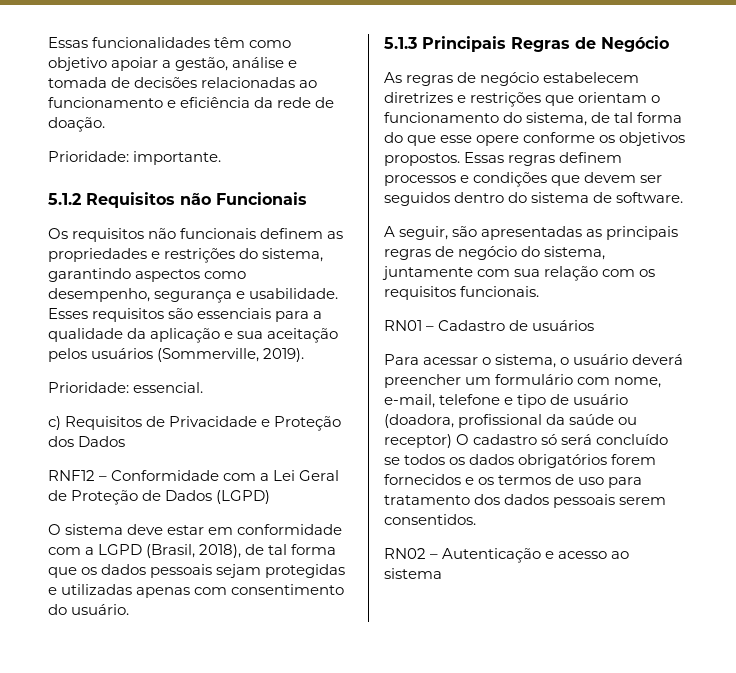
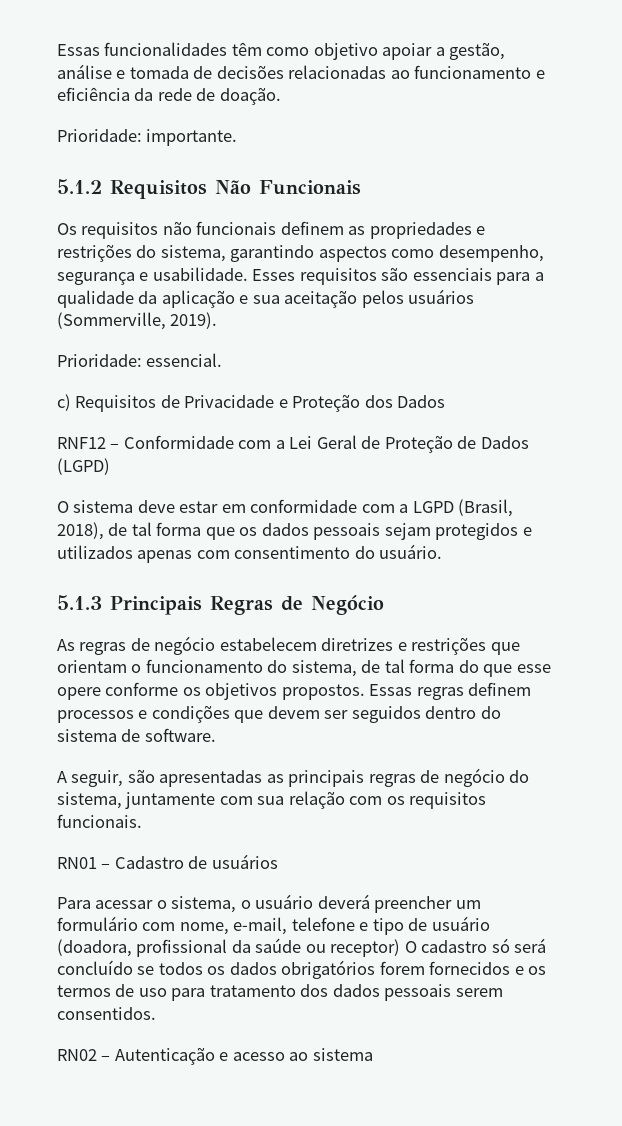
- 5.1.2 Requisitos não Funcionais
+ 5.1.2 Requisitos Não Funcionais
- O sistema deve estar em conformidade com a LGPD (Brasil, 2018), de tal forma que os dados pessoais sejam protegidas e utilizadas apenas com consentimento do usuário.
+ O sistema deve estar em conformidade com a LGPD (Brasil, 2018), de tal forma que os dados pessoais sejam protegidos e utilizados apenas com consentimento do usuário.

